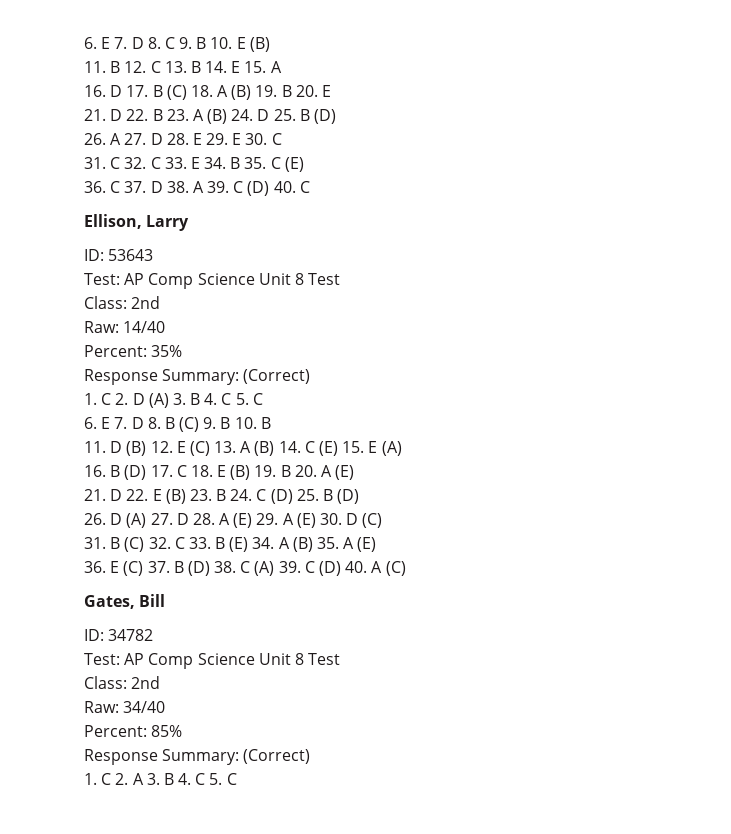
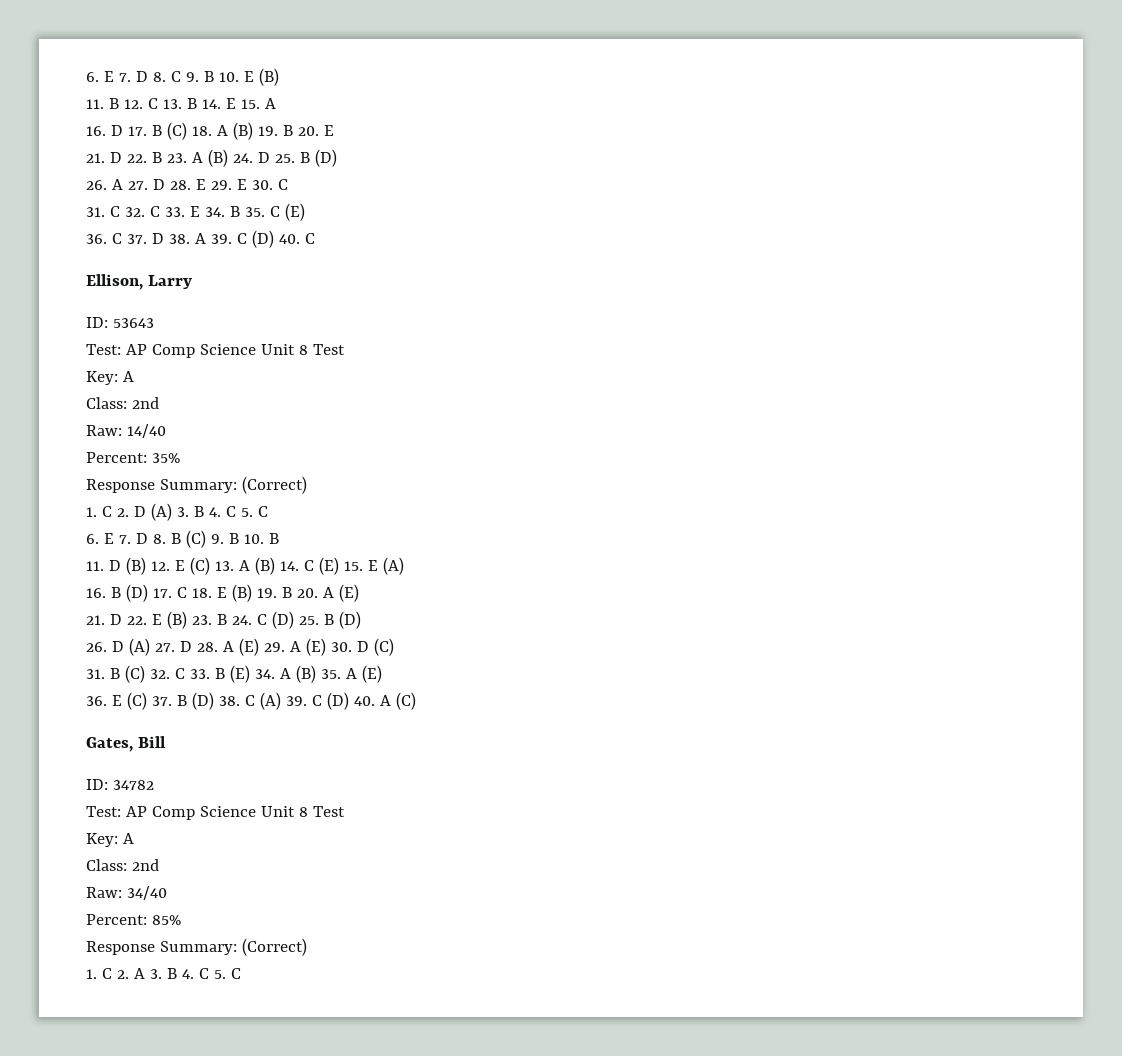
  ID: 53643
  Test: AP Comp Science Unit 8 Test
+ Key: A
  ID: 34782
  Test: AP Comp Science Unit 8 Test
+ Key: A

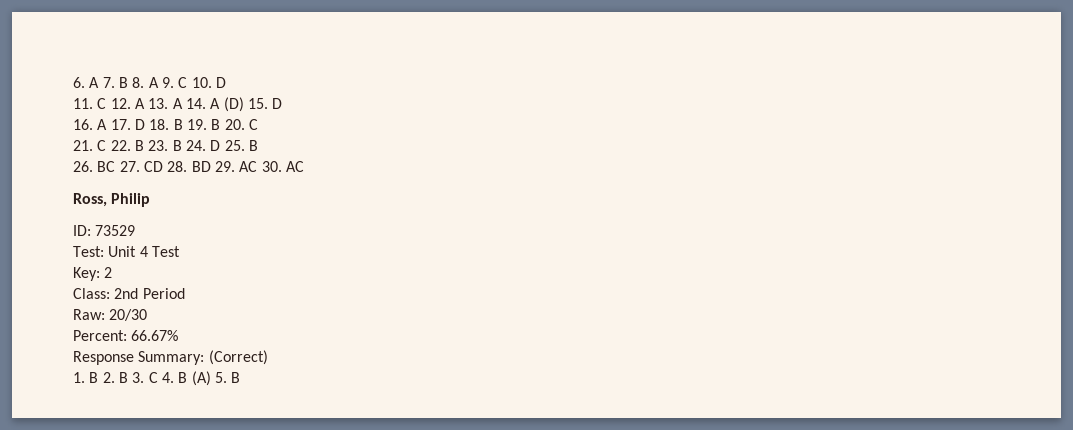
- 6. E 7. D 8. C 9. B 10. E (B)
- 11. B 12. C 13. B 14. E 15. A
- 16. D 17. B (C) 18. A (B) 19. B 20. E
- 21. D 22. B 23. A (B) 24. D 25. B (D)
- 26. A 27. D 28. E 29. E 30. C
- 31. C 32. C 33. E 34. B 35. C (E)
- 36. C 37. D 38. A 39. C (D) 40. C
- Ellison, Larry
- ID: 53643
- Test: AP Comp Science Unit 8 Test
- Key: A
- Class: 2nd
- Raw: 14/40
- Percent: 35%
+ 6. A 7. B 8. A 9. C 10. D
+ 11. C 12. A 13. A 14. A (D) 15. D
+ 16. A 17. D 18. B 19. B 20. C
+ 21. C 22. B 23. B 24. D 25. B
+ 26. BC 27. CD 28. BD 29. AC 30. AC
+ Ross, Philip
+ ID: 73529
+ Test: Unit 4 Test
+ Key: 2
+ Class: 2nd Period
+ Raw: 20/30
+ Percent: 66.67%
  Response Summary: (Correct)
- 1. C 2. D (A) 3. B 4. C 5. C
- 6. E 7. D 8. B (C) 9. B 10. B
- 11. D (B) 12. E (C) 13. A (B) 14. C (E) 15. E (A)
- 16. B (D) 17. C 18. E (B) 19. B 20. A (E)
- 21. D 22. E (B) 23. B 24. C (D) 25. B (D)
- 26. D (A) 27. D 28. A (E) 29. A (E) 30. D (C)
- 31. B (C) 32. C 33. B (E) 34. A (B) 35. A (E)
- 36. E (C) 37. B (D) 38. C (A) 39. C (D) 40. A (C)
- Gates, Bill
- ID: 34782
- Test: AP Comp Science Unit 8 Test
- Key: A
- Class: 2nd
- Raw: 34/40
- Percent: 85%
- Response Summary: (Correct)
- 1. C 2. A 3. B 4. C 5. C
+ 1. B 2. B 3. C 4. B (A) 5. B

